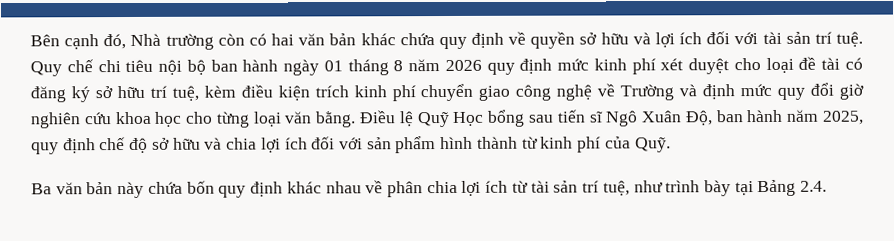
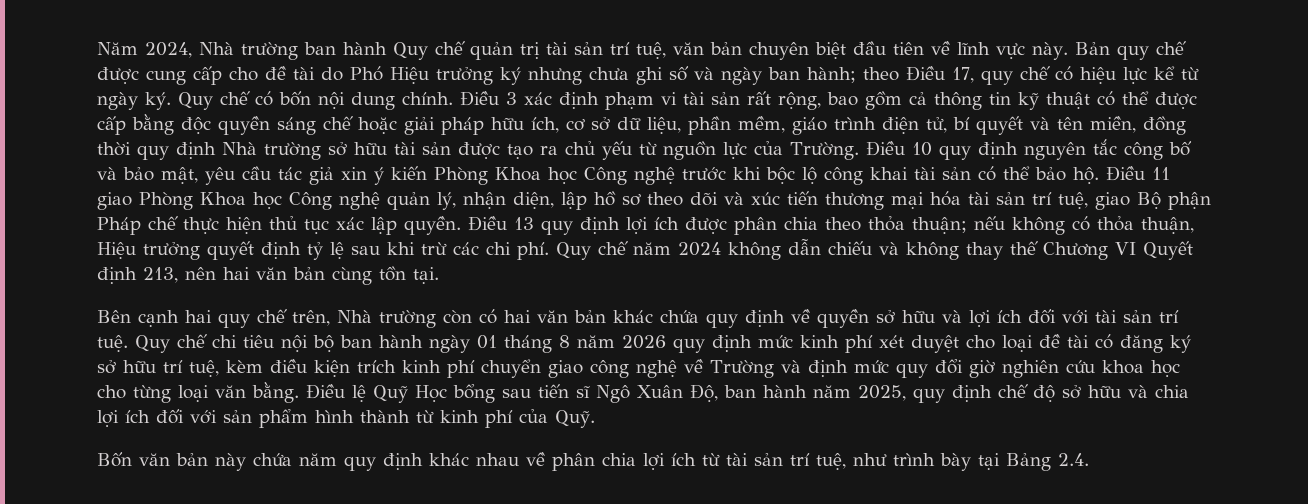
- Bên cạnh đó, Nhà trường còn có hai văn bản khác chứa quy định về quyền sở hữu và lợi ích đối với tài sản trí tuệ.
+ Năm 2024, Nhà trường ban hành Quy chế quản trị tài sản trí tuệ, văn bản chuyên biệt đầu tiên về lĩnh vực này. Bản quy chế được cung cấp cho đề tài do Phó Hiệu trưởng ký nhưng chưa ghi số và ngày ban hành; theo Điều 17, quy chế có hiệu lực kể từ ngày ký. Quy chế có bốn nội dung chính. Điều 3 xác định phạm vi tài sản rất rộng, bao gồm cả thông tin kỹ thuật có thể được cấp bằng độc quyền sáng chế hoặc giải pháp hữu ích, cơ sở dữ liệu, phần mềm, giáo trình điện tử, bí quyết và tên miền, đồng thời quy định Nhà trường sở hữu tài sản được tạo ra chủ yếu từ nguồn lực của Trường. Điều 10 quy định nguyên tắc công bố và bảo mật, yêu cầu tác giả xin ý kiến Phòng Khoa học Công nghệ trước khi bộc lộ công khai tài sản có thể bảo hộ. Điều 11 giao Phòng Khoa học Công nghệ quản lý, nhận diện, lập hồ sơ theo dõi và xúc tiến thương mại hóa tài sản trí tuệ, giao Bộ phận Pháp chế thực hiện thủ tục xác lập quyền. Điều 13 quy định lợi ích được phân chia theo thỏa thuận; nếu không có thỏa thuận, Hiệu trưởng quyết định tỷ lệ sau khi trừ các chi phí. Quy chế năm 2024 không dẫn chiếu và không thay thế Chương VI Quyết định 213, nên hai văn bản cùng tồn tại.
+ Bên cạnh hai quy chế trên, Nhà trường còn có hai văn bản khác chứa quy định về quyền sở hữu và lợi ích đối với tài sản trí tuệ.
- Ba văn bản này chứa bốn quy định khác nhau về phân chia lợi ích từ tài sản trí tuệ, như trình bày tại Bảng 2.4.
+ Bốn văn bản này chứa năm quy định khác nhau về phân chia lợi ích từ tài sản trí tuệ, như trình bày tại Bảng 2.4.

